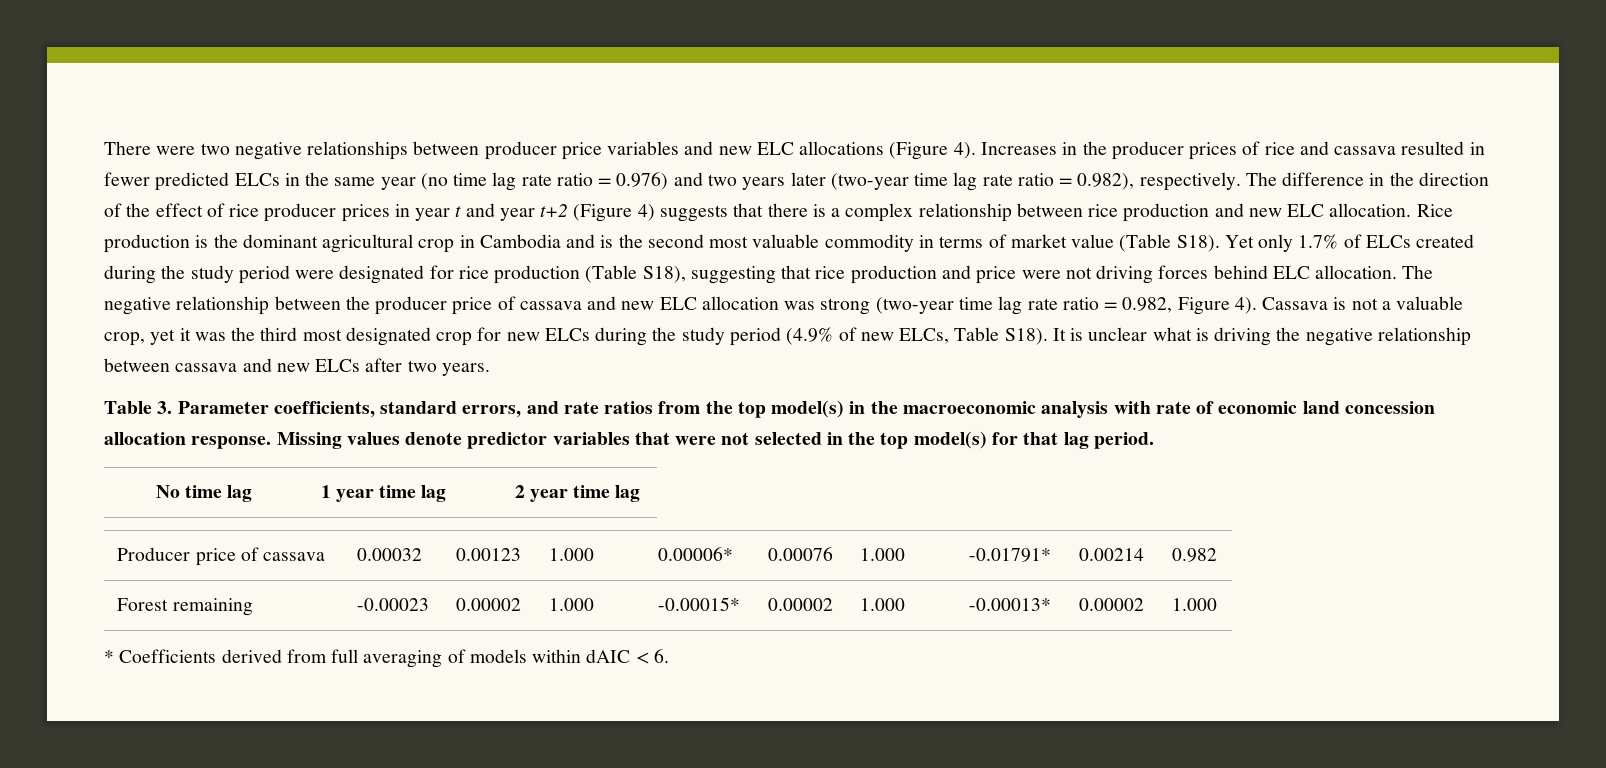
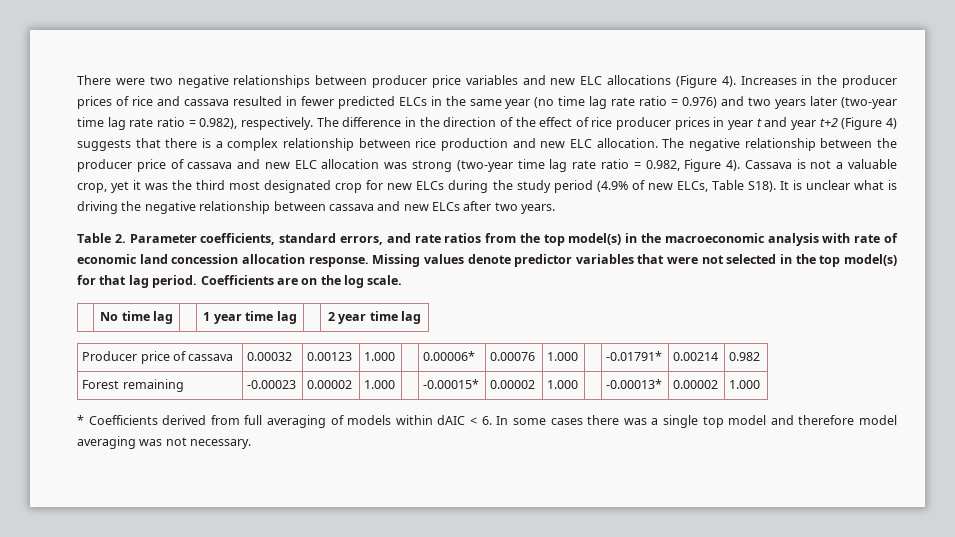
- Rice production is the dominant agricultural crop in Cambodia and is the second most valuable commodity in terms of market value (Table S18). Yet only 1.7% of ELCs created during the study period were designated for rice production (Table S18), suggesting that rice production and price were not driving forces behind ELC allocation.
- Table 3. Parameter coefficients, standard errors, and rate ratios from the top model(s) in the macroeconomic analysis with rate of economic land concession allocation response.
+ Table 2. Parameter coefficients, standard errors, and rate ratios from the top model(s) in the macroeconomic analysis with rate of economic land concession allocation response.
+ Coefficients are on the log scale.
- * Coefficients derived from full averaging of models within dAIC < 6.
+ * Coefficients derived from full averaging of models within dAIC < 6. In some cases there was a single top model and therefore model averaging was not necessary.

